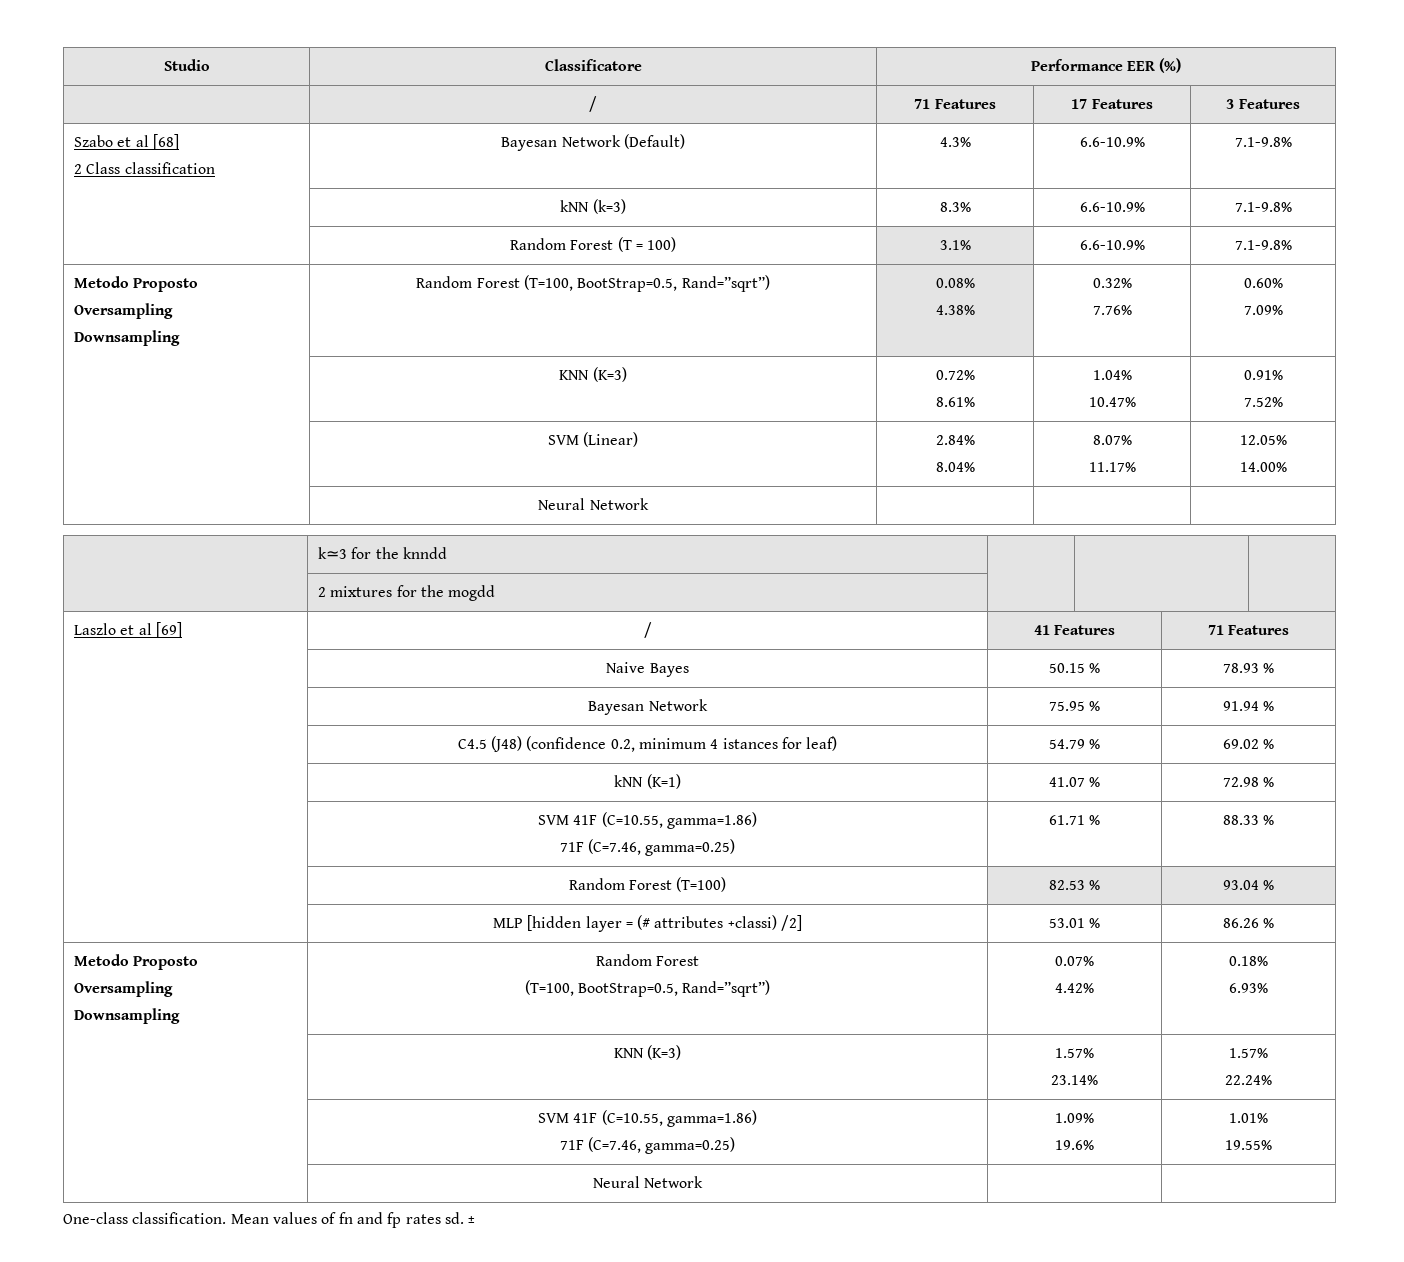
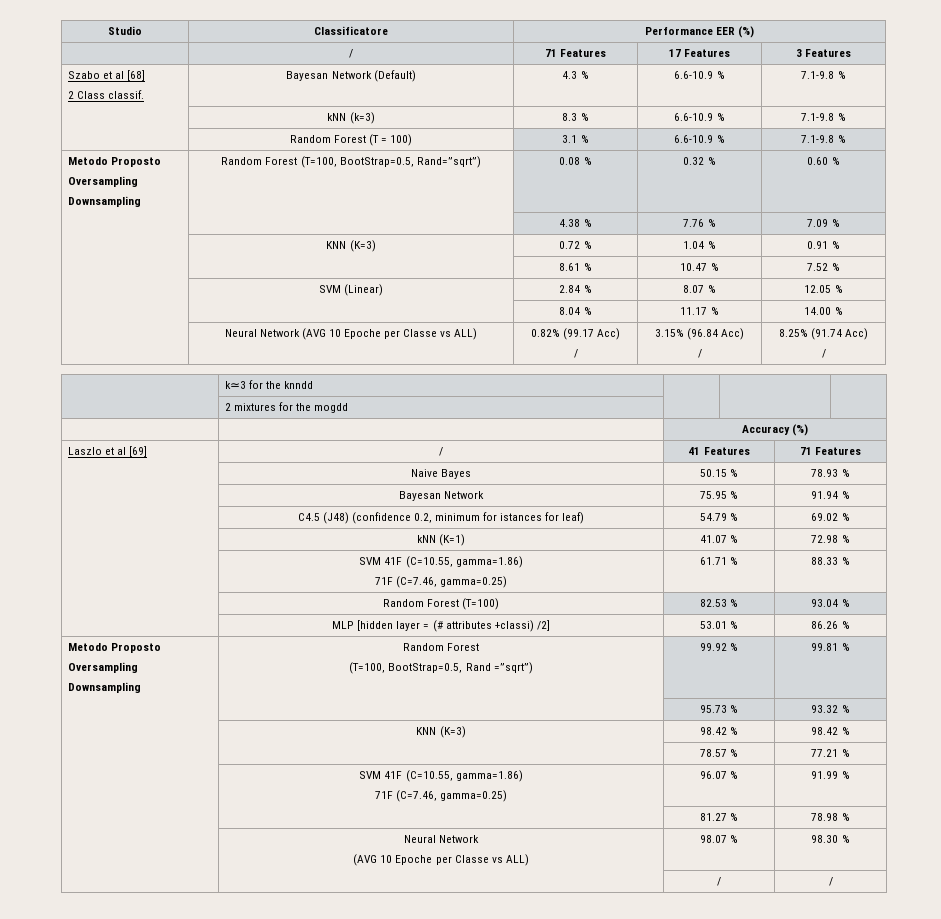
  Szabo et al [68]
- 2 Class classification | Bayesan Network (Default) | 4.3% | 6.6-10.9% | 7.1-9.8%
- | kNN (k=3) | 8.3% | 6.6-10.9% | 7.1-9.8%
+ 2 Class classif. | Bayesan Network (Default) | 4.3 % | 6.6-10.9 % | 7.1-9.8 %
+ | kNN (k=3) | 8.3 % | 6.6-10.9 % | 7.1-9.8 %
- | Random Forest (T = 100) | 3.1% | 6.6-10.9% | 7.1-9.8%
+ | Random Forest (T = 100) | 3.1 % | 6.6-10.9 % | 7.1-9.8 %
  Metodo Proposto
  Oversampling
- Downsampling | Random Forest (T=100, BootStrap=0.5, Rand=”sqrt”) | 0.08%
- 4.38% | 0.32%
- 7.76% | 0.60%
- 7.09%
- | KNN (K=3) | 0.72%
- 8.61% | 1.04%
- 10.47% | 0.91%
- 7.52%
- | SVM (Linear) | 2.84%
- 8.04% | 8.07%
- 11.17% | 12.05%
- 14.00%
- | Neural Network | | |
+ Downsampling | Random Forest (T=100, BootStrap=0.5, Rand=”sqrt”) | 0.08 % | 0.32 % | 0.60 %
+ | | 4.38 % | 7.76 % | 7.09 %
+ | KNN (K=3) | 0.72 % | 1.04 % | 0.91 %
+ | | 8.61 % | 10.47 % | 7.52 %
+ | SVM (Linear) | 2.84 % | 8.07 % | 12.05 %
+ | | 8.04 % | 11.17 % | 14.00 %
+ | Neural Network (AVG 10 Epoche per Classe vs ALL) | 0.82% (99.17 Acc)
+ / | 3.15% (96.84 Acc)
+ / | 8.25% (91.74 Acc)
+ /
+ | | Accuracy (%)
- | C4.5 (J48) (confidence 0.2, minimum 4 istances for leaf) | 54.79 % | 69.02 %
+ | C4.5 (J48) (confidence 0.2, minimum for istances for leaf) | 54.79 % | 69.02 %
  | MLP [hidden layer = (# attributes +classi) /2] | 53.01 % | 86.26 %
  Metodo Proposto
  Oversampling
  Downsampling | Random Forest
- (T=100, BootStrap=0.5, Rand=”sqrt”) | 0.07%
- 4.42% | 0.18%
- 6.93%
- | KNN (K=3) | 1.57%
- 23.14% | 1.57%
- 22.24%
+ (T=100, BootStrap=0.5, Rand =”sqrt”) | 99.92 % | 99.81 %
+ | | 95.73 % | 93.32 %
+ | KNN (K=3) | 98.42 % | 98.42 %
+ | | 78.57 % | 77.21 %
  | SVM 41F (C=10.55, gamma=1.86)
- 71F (C=7.46, gamma=0.25) | 1.09%
- 19.6% | 1.01%
- 19.55%
- | Neural Network | |
- One-class classification. Mean values of fn and fp rates sd. ±
+ 71F (C=7.46, gamma=0.25) | 96.07 % | 91.99 %
+ | | 81.27 % | 78.98 %
+ | Neural Network
+ (AVG 10 Epoche per Classe vs ALL) | 98.07 % | 98.30 %
+ | | / | /

